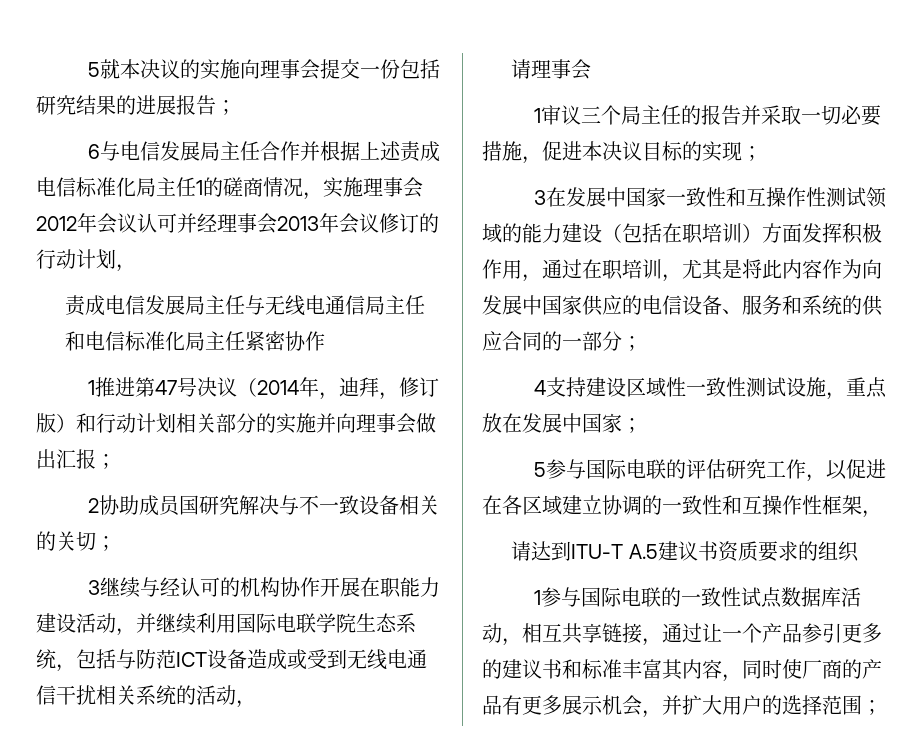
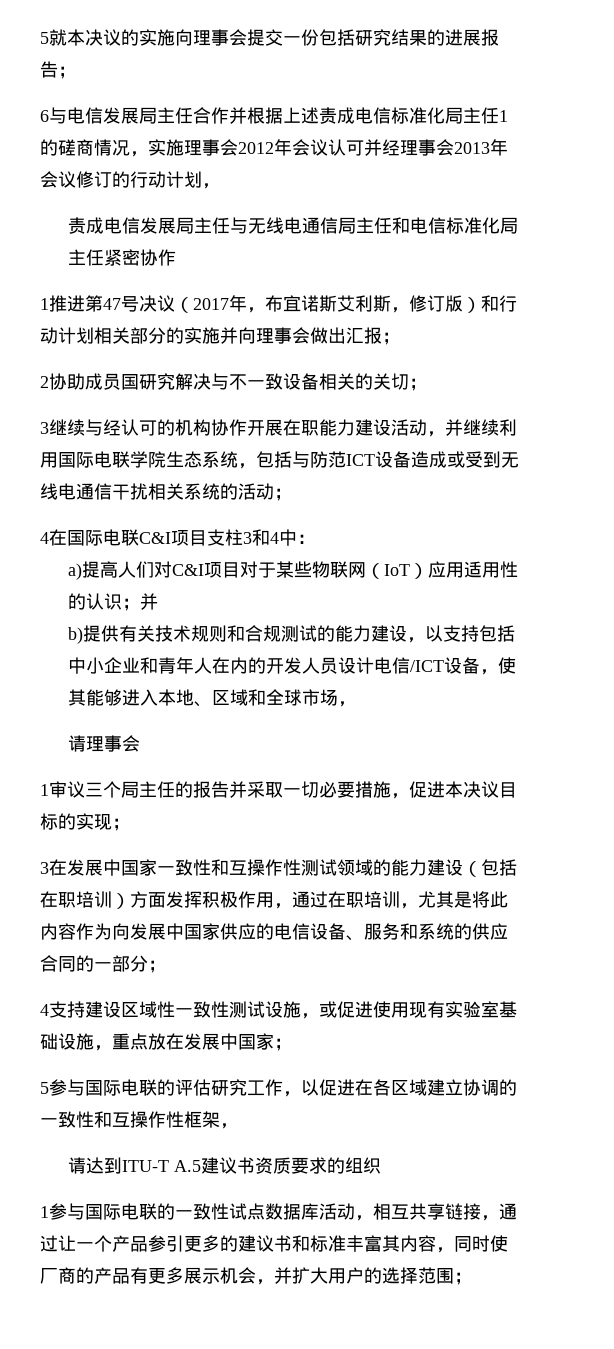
- 1推进第47号决议（2014年，迪拜，修订版）和行动计划相关部分的实施并向理事会做出汇报；
+ 1推进第47号决议（2017年，布宜诺斯艾利斯，修订版）和行动计划相关部分的实施并向理事会做出汇报；
- 3继续与经认可的机构协作开展在职能力建设活动，并继续利用国际电联学院生态系统，包括与防范ICT设备造成或受到无线电通信干扰相关系统的活动，
+ 3继续与经认可的机构协作开展在职能力建设活动，并继续利用国际电联学院生态系统，包括与防范ICT设备造成或受到无线电通信干扰相关系统的活动；
+ 4在国际电联C&I项目支柱3和4中：
+ a)提高人们对C&I项目对于某些物联网（IoT）应用适用性的认识；并
+ b)提供有关技术规则和合规测试的能力建设，以支持包括中小企业和青年人在内的开发人员设计电信/ICT设备，使其能够进入本地、区域和全球市场，
- 4支持建设区域性一致性测试设施，重点放在发展中国家；
+ 4支持建设区域性一致性测试设施，或促进使用现有实验室基础设施，重点放在发展中国家；

